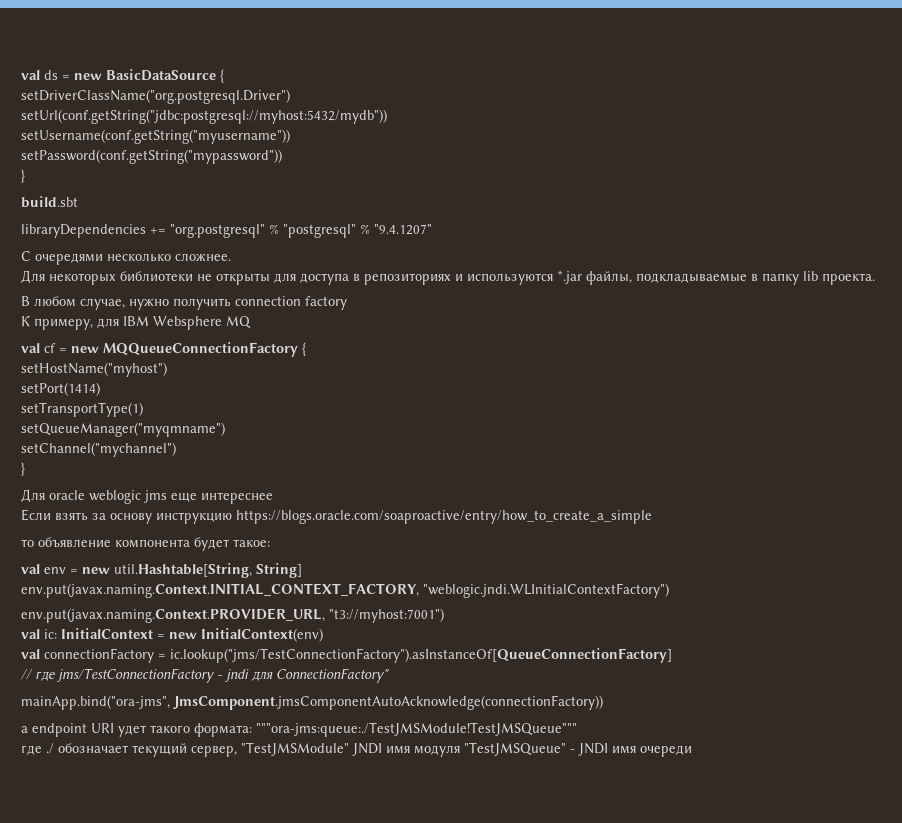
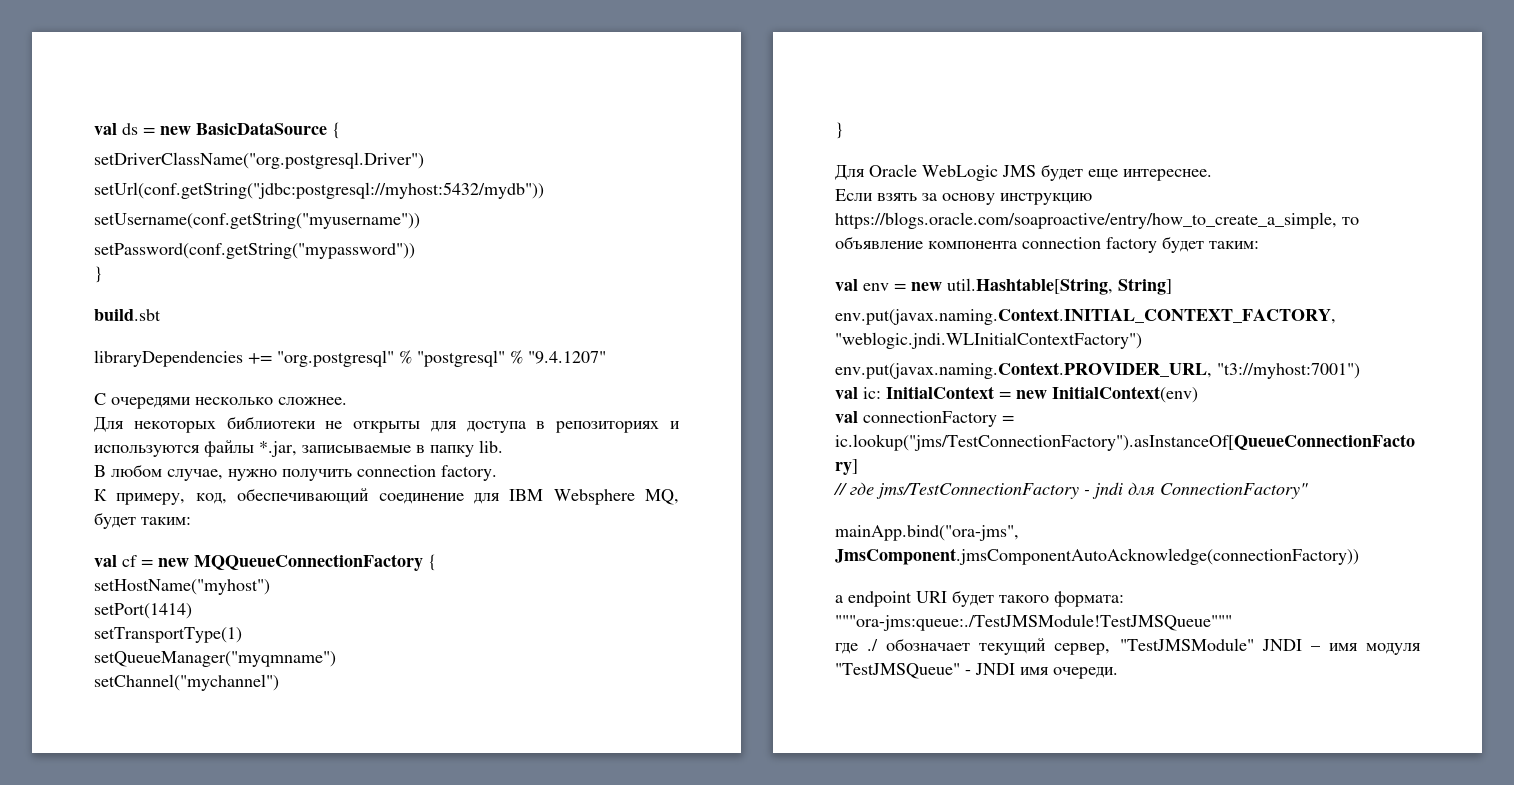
- Для некоторых библиотеки не открыты для доступа в репозиториях и используются *.jar файлы, подкладываемые в папку lib проекта.
+ Для некоторых библиотеки не открыты для доступа в репозиториях и используются файлы *.jar, записываемые в папку lib.
- В любом случае, нужно получить connection factory
+ В любом случае, нужно получить connection factory.
- К примеру, для IBM Websphere MQ
+ К примеру, код, обеспечивающий соединение для IBM Websphere MQ, будет таким:
- Для oracle weblogic jms еще интереснее
+ Для Oracle WebLogic JMS будет еще интереснее.
- Если взять за основу инструкцию https://blogs.oracle.com/soaproactive/entry/how_to_create_a_simple
- то объявление компонента будет такое:
+ Если взять за основу инструкцию https://blogs.oracle.com/soaproactive/entry/how_to_create_a_simple, то объявление компонента connection factory будет таким:
- а endpoint URI удет такого формата: """ora-jms:queue:./TestJMSModule!TestJMSQueue"""
+ а endpoint URI будет такого формата: """ora-jms:queue:./TestJMSModule!TestJMSQueue"""
- где ./ обозначает текущий сервер, "TestJMSModule" JNDI имя модуля "TestJMSQueue" - JNDI имя очереди
+ где ./ обозначает текущий сервер, "TestJMSModule" JNDI – имя модуля "TestJMSQueue" - JNDI имя очереди.

